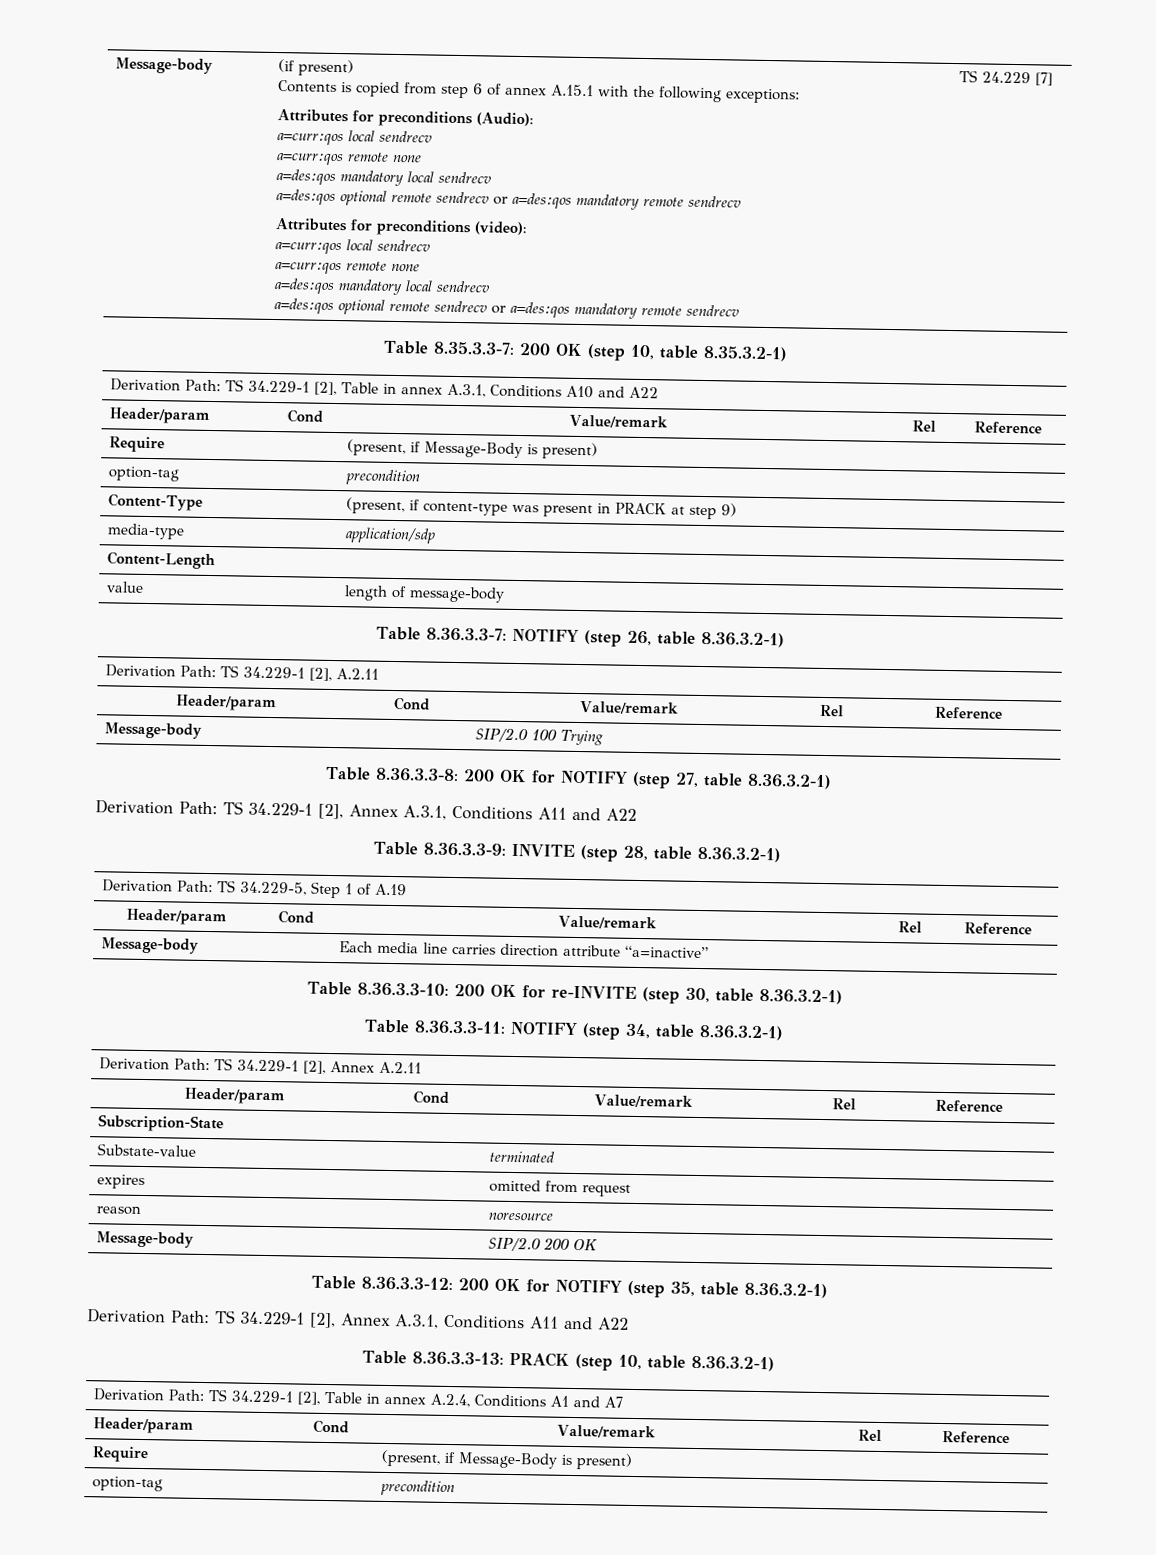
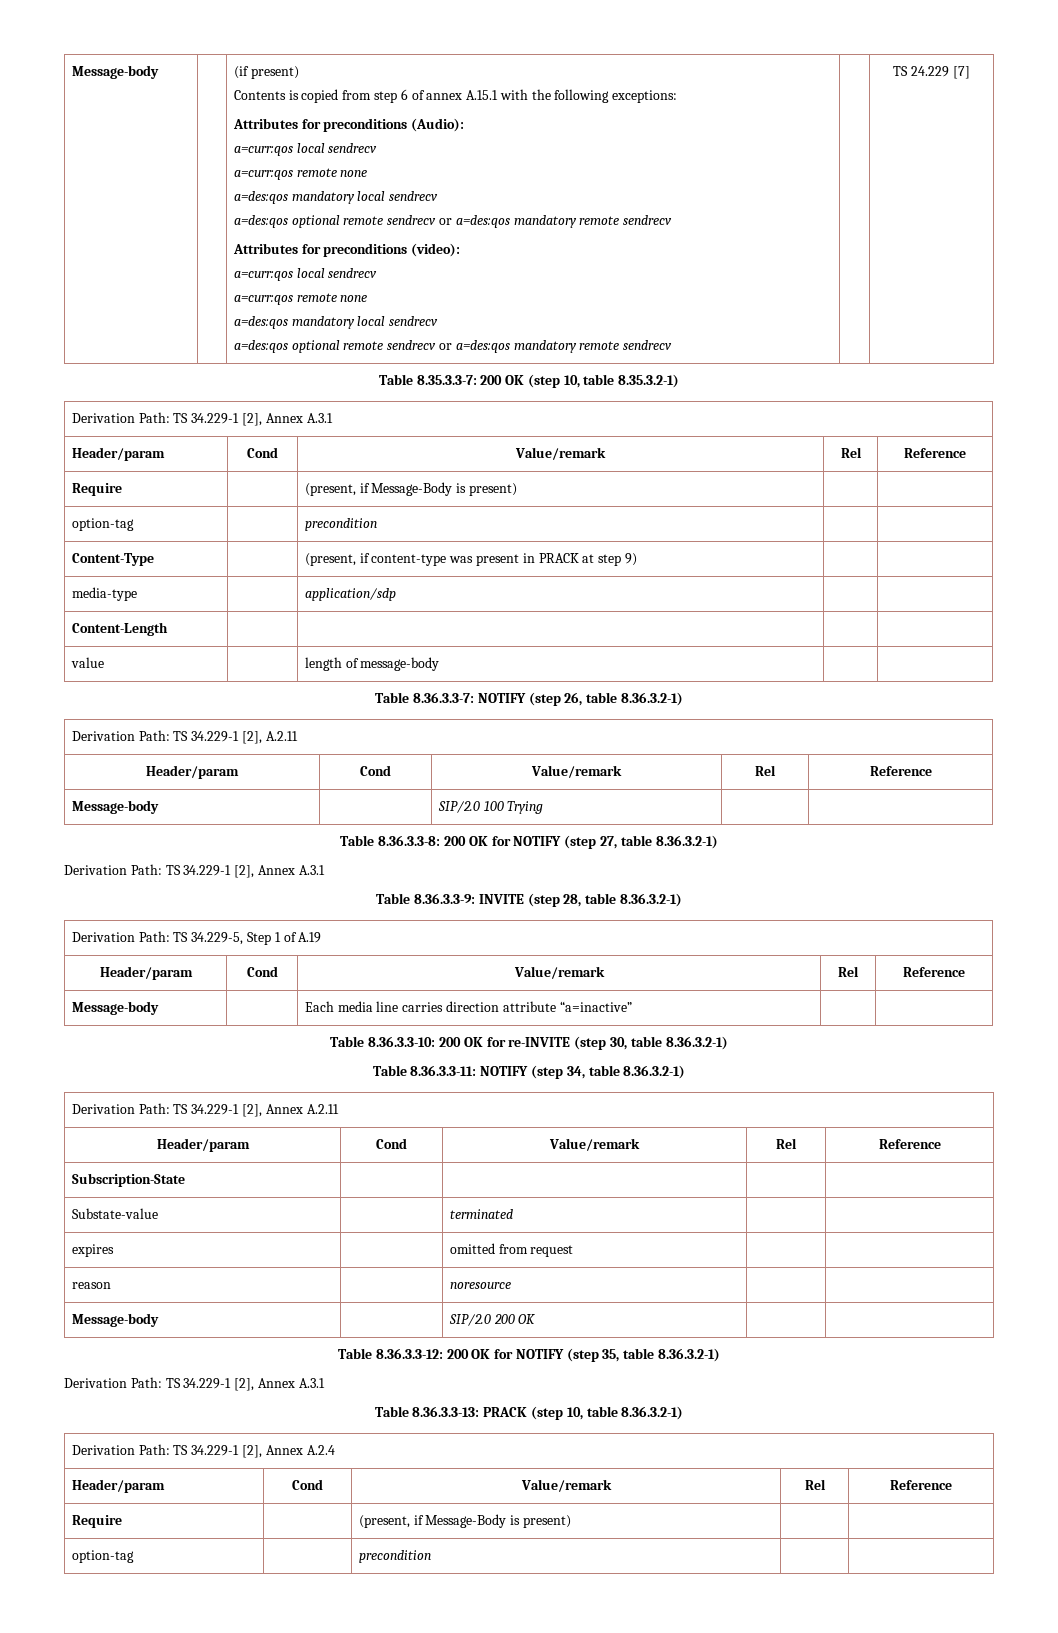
  Table 8.35.3.3-7: 200 OK (step 10, table 8.35.3.2-1)
- Derivation Path: TS 34.229-1 [2], Table in annex A.3.1, Conditions A10 and A22
+ Derivation Path: TS 34.229-1 [2], Annex A.3.1
  Table 8.36.3.3-8: 200 OK for NOTIFY (step 27, table 8.36.3.2-1)
- Derivation Path: TS 34.229-1 [2], Annex A.3.1, Conditions A11 and A22
+ Derivation Path: TS 34.229-1 [2], Annex A.3.1
  Table 8.36.3.3-12: 200 OK for NOTIFY (step 35, table 8.36.3.2-1)
- Derivation Path: TS 34.229-1 [2], Annex A.3.1, Conditions A11 and A22
+ Derivation Path: TS 34.229-1 [2], Annex A.3.1
- Derivation Path: TS 34.229-1 [2], Table in annex A.2.4, Conditions A1 and A7
+ Derivation Path: TS 34.229-1 [2], Annex A.2.4

